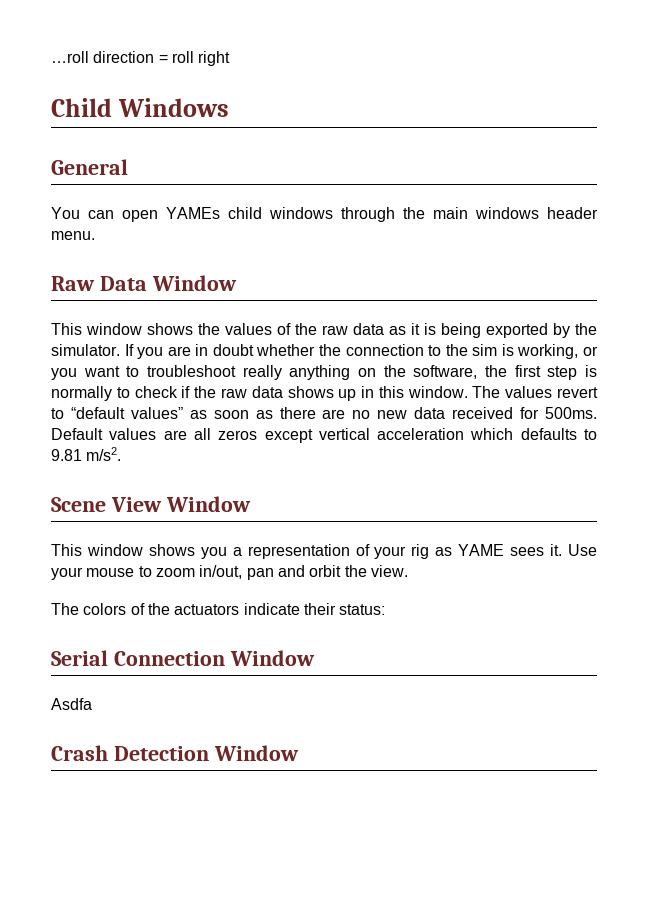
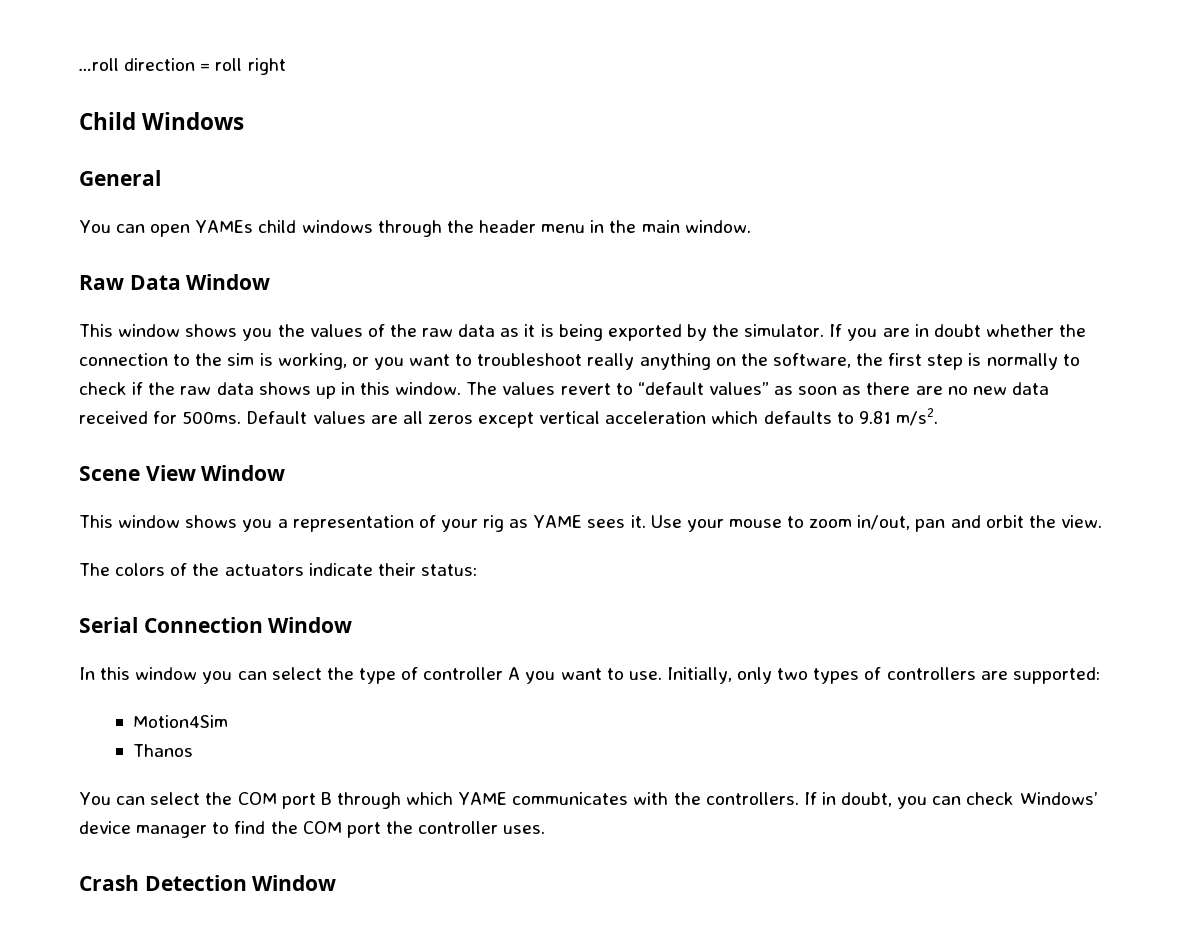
- You can open YAMEs child windows through the main windows header menu.
+ You can open YAMEs child windows through the header menu in the main window.
- This window shows the values of the raw data as it is being exported by the simulator.
+ This window shows you the values of the raw data as it is being exported by the simulator.
- Asdfa
+ In this window you can select the type of controller A you want to use. Initially, only two types of controllers are supported:
+ Motion4Sim
+ Thanos
+ You can select the COM port B through which YAME communicates with the controllers. If in doubt, you can check Windows’ device manager to find the COM port the controller uses.

